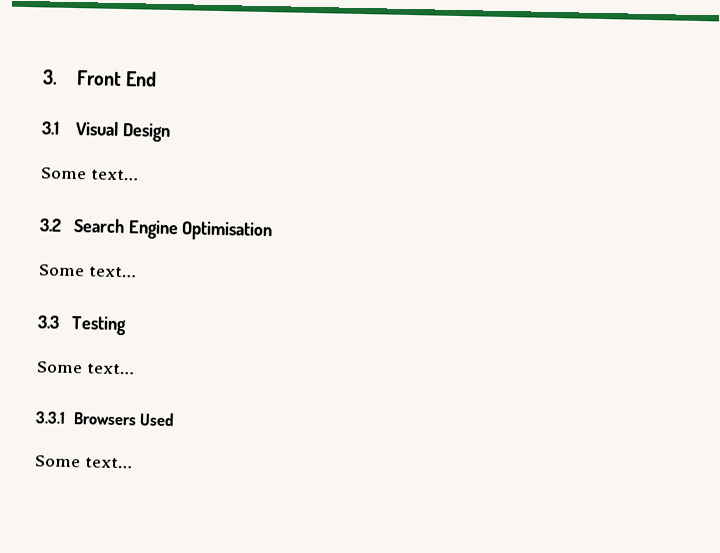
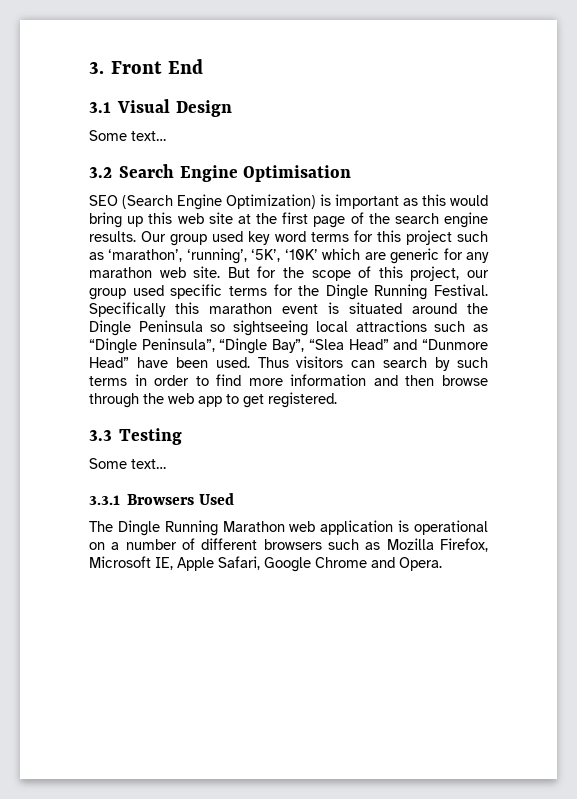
  3.2 Search Engine Optimisation
- Some text…
+ SEO (Search Engine Optimization) is important as this would bring up this web site at the first page of the search engine results. Our group used key word terms for this project such as ‘marathon’, ‘running’, ‘5K’, ‘10K’ which are generic for any marathon web site. But for the scope of this project, our group used specific terms for the Dingle Running Festival. Specifically this marathon event is situated around the Dingle Peninsula so sightseeing local attractions such as “Dingle Peninsula”, “Dingle Bay”, “Slea Head” and “Dunmore Head” have been used. Thus visitors can search by such terms in order to find more information and then browse through the web app to get registered.
  3.3.1 Browsers Used
- Some text…
+ The Dingle Running Marathon web application is operational on a number of different browsers such as Mozilla Firefox, Microsoft IE, Apple Safari, Google Chrome and Opera.

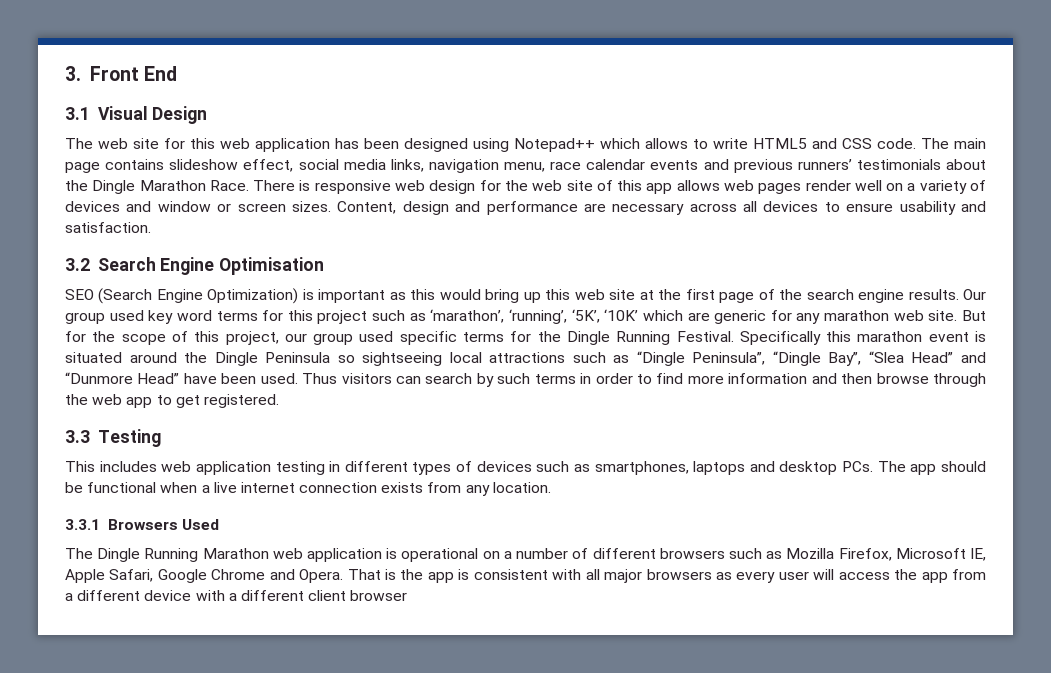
  3.1 Visual Design
- Some text…
+ The web site for this web application has been designed using Notepad++ which allows to write HTML5 and CSS code. The main page contains slideshow effect, social media links, navigation menu, race calendar events and previous runners’ testimonials about the Dingle Marathon Race. There is responsive web design for the web site of this app allows web pages render well on a variety of devices and window or screen sizes. Content, design and performance are necessary across all devices to ensure usability and satisfaction.
  3.3 Testing
- Some text…
+ This includes web application testing in different types of devices such as smartphones, laptops and desktop PCs. The app should be functional when a live internet connection exists from any location.
+ That is the app is consistent with all major browsers as every user will access the app from a different device with a different client browser

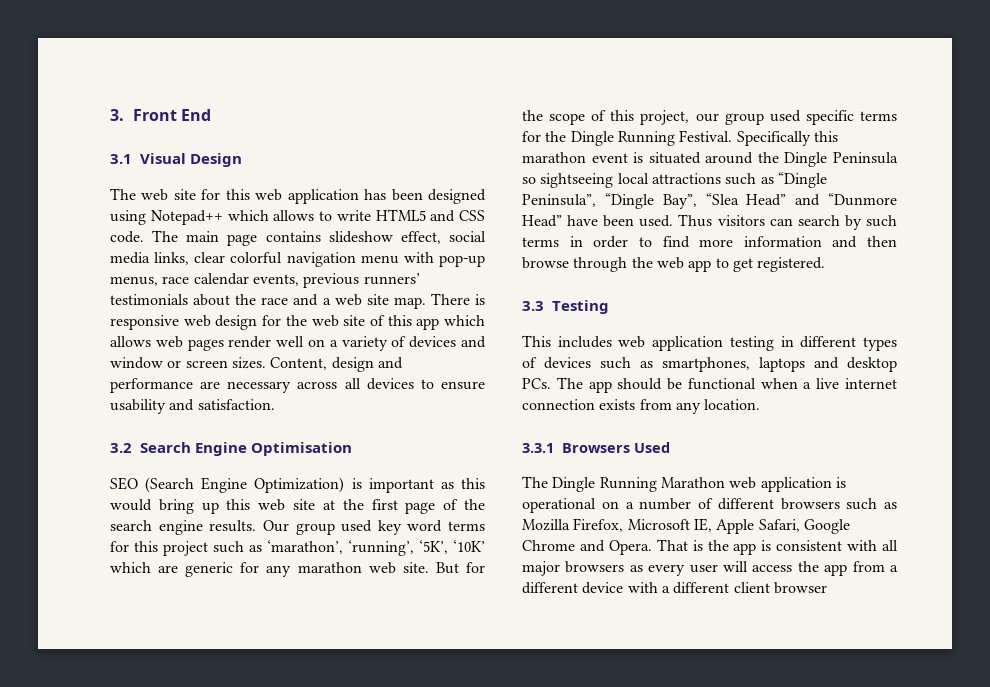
- The main page contains slideshow effect, social media links, navigation menu, race calendar events and previous runners’ testimonials about the Dingle Marathon Race.
+ The main page contains slideshow effect, social media links, clear colorful navigation menu with pop-up menus, race calendar events, previous runners’ testimonials about the race and a web site map.
- There is responsive web design for the web site of this app allows web pages render well on a variety of devices and window or screen sizes.
+ There is responsive web design for the web site of this app which allows web pages render well on a variety of devices and window or screen sizes.

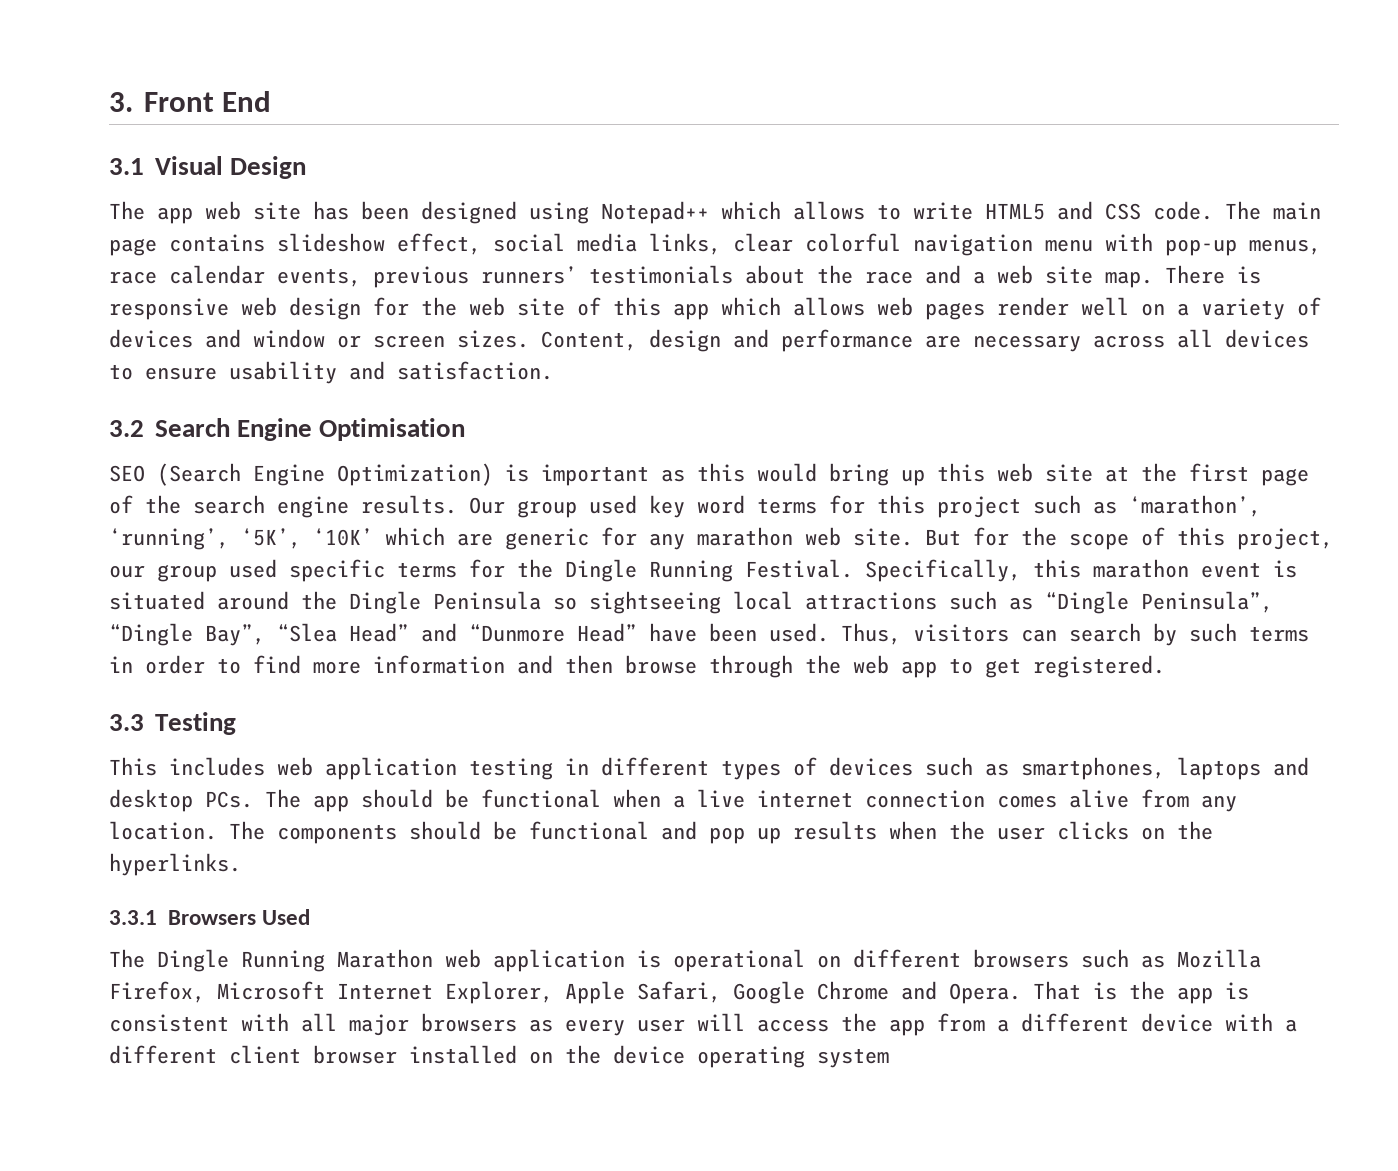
- The web site for this web application has been designed using Notepad++ which allows to write HTML5 and CSS code.
+ The app web site has been designed using Notepad++ which allows to write HTML5 and CSS code.
- Specifically this marathon event is situated around the Dingle Peninsula so sightseeing local attractions such as “Dingle Peninsula”, “Dingle Bay”, “Slea Head” and “Dunmore Head” have been used.
+ Specifically, this marathon event is situated around the Dingle Peninsula so sightseeing local attractions such as “Dingle Peninsula”, “Dingle Bay”, “Slea Head” and “Dunmore Head” have been used.
- Thus visitors can search by such terms in order to find more information and then browse through the web app to get registered.
+ Thus, visitors can search by such terms in order to find more information and then browse through the web app to get registered.
- This includes web application testing in different types of devices such as smartphones, laptops and desktop PCs. The app should be functional when a live internet connection exists from any location.
+ This includes web application testing in different types of devices such as smartphones, laptops and desktop PCs. The app should be functional when a live internet connection comes alive from any location. The components should be functional and pop up results when the user clicks on the hyperlinks.
- The Dingle Running Marathon web application is operational on a number of different browsers such as Mozilla Firefox, Microsoft IE, Apple Safari, Google Chrome and Opera.
+ The Dingle Running Marathon web application is operational on different browsers such as Mozilla Firefox, Microsoft Internet Explorer, Apple Safari, Google Chrome and Opera.
- That is the app is consistent with all major browsers as every user will access the app from a different device with a different client browser
+ That is the app is consistent with all major browsers as every user will access the app from a different device with a different client browser installed on the device operating system

